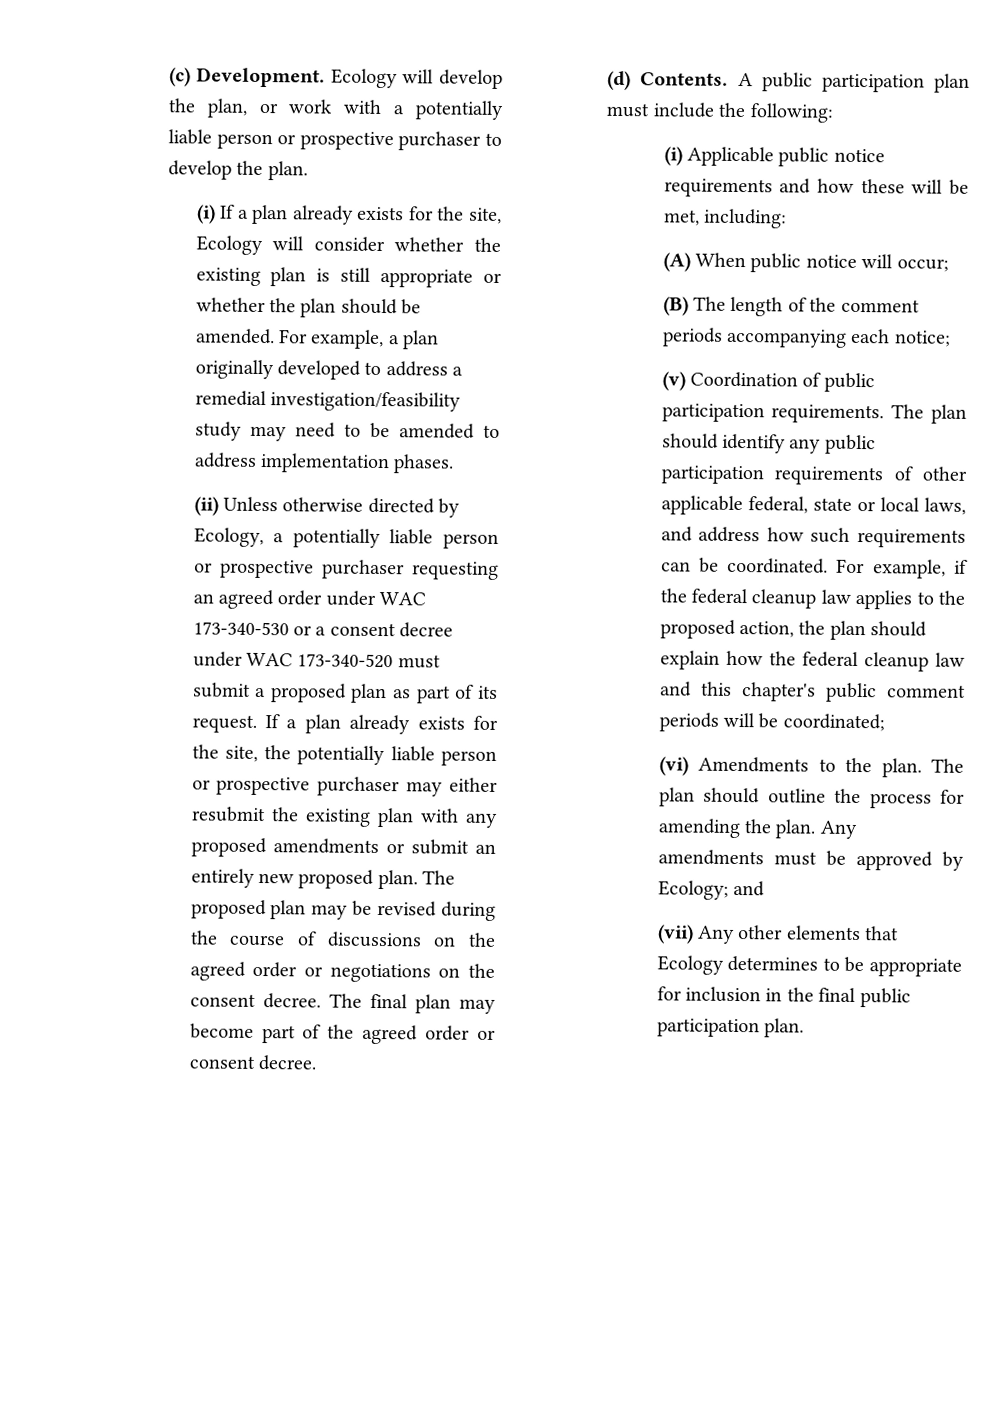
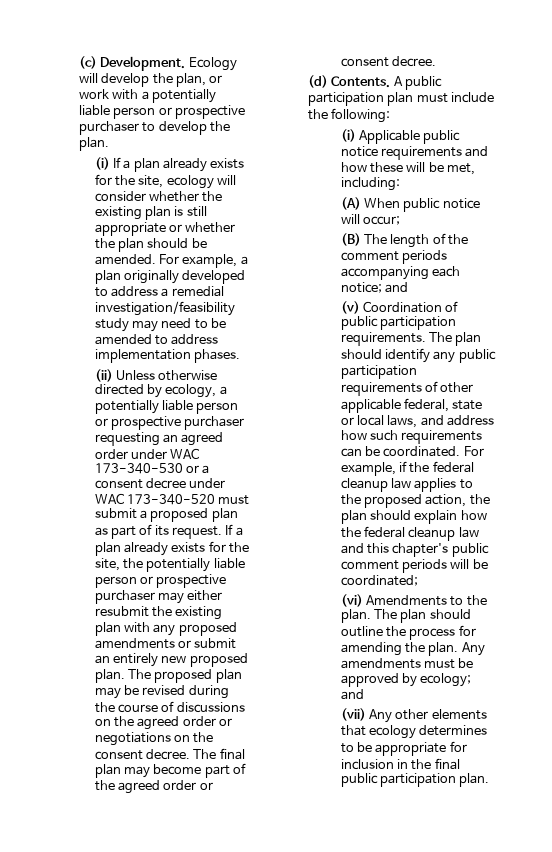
- (i) If a plan already exists for the site, Ecology will consider whether the existing plan is still appropriate or whether the plan should be amended.
+ (i) If a plan already exists for the site, ecology will consider whether the existing plan is still appropriate or whether the plan should be amended.
- (ii) Unless otherwise directed by Ecology, a potentially liable person or prospective purchaser requesting an agreed order under WAC 173-340-530 or a consent decree under WAC 173-340-520 must submit a proposed plan as part of its request.
+ (ii) Unless otherwise directed by ecology, a potentially liable person or prospective purchaser requesting an agreed order under WAC 173-340-530 or a consent decree under WAC 173-340-520 must submit a proposed plan as part of its request.
- (B) The length of the comment periods accompanying each notice;
+ (B) The length of the comment periods accompanying each notice; and
- Any amendments must be approved by Ecology; and
+ Any amendments must be approved by ecology; and
- (vii) Any other elements that Ecology determines to be appropriate for inclusion in the final public participation plan.
+ (vii) Any other elements that ecology determines to be appropriate for inclusion in the final public participation plan.

